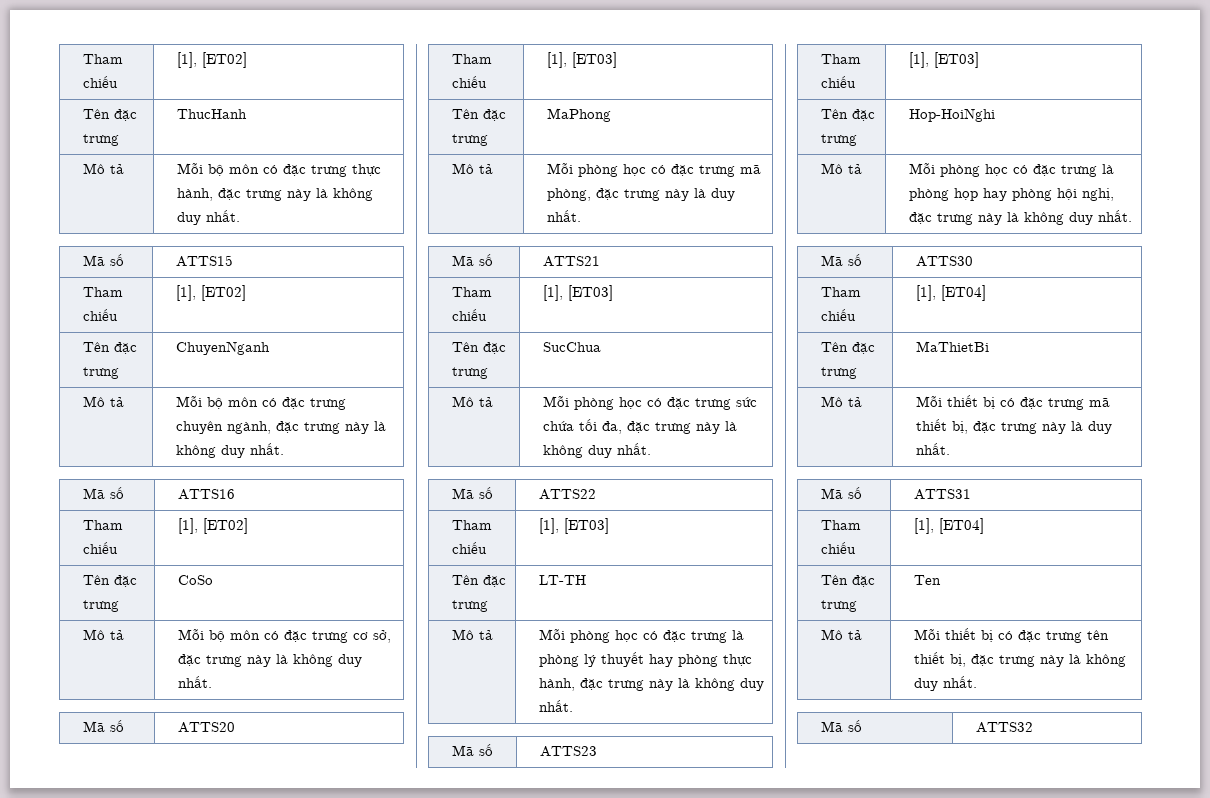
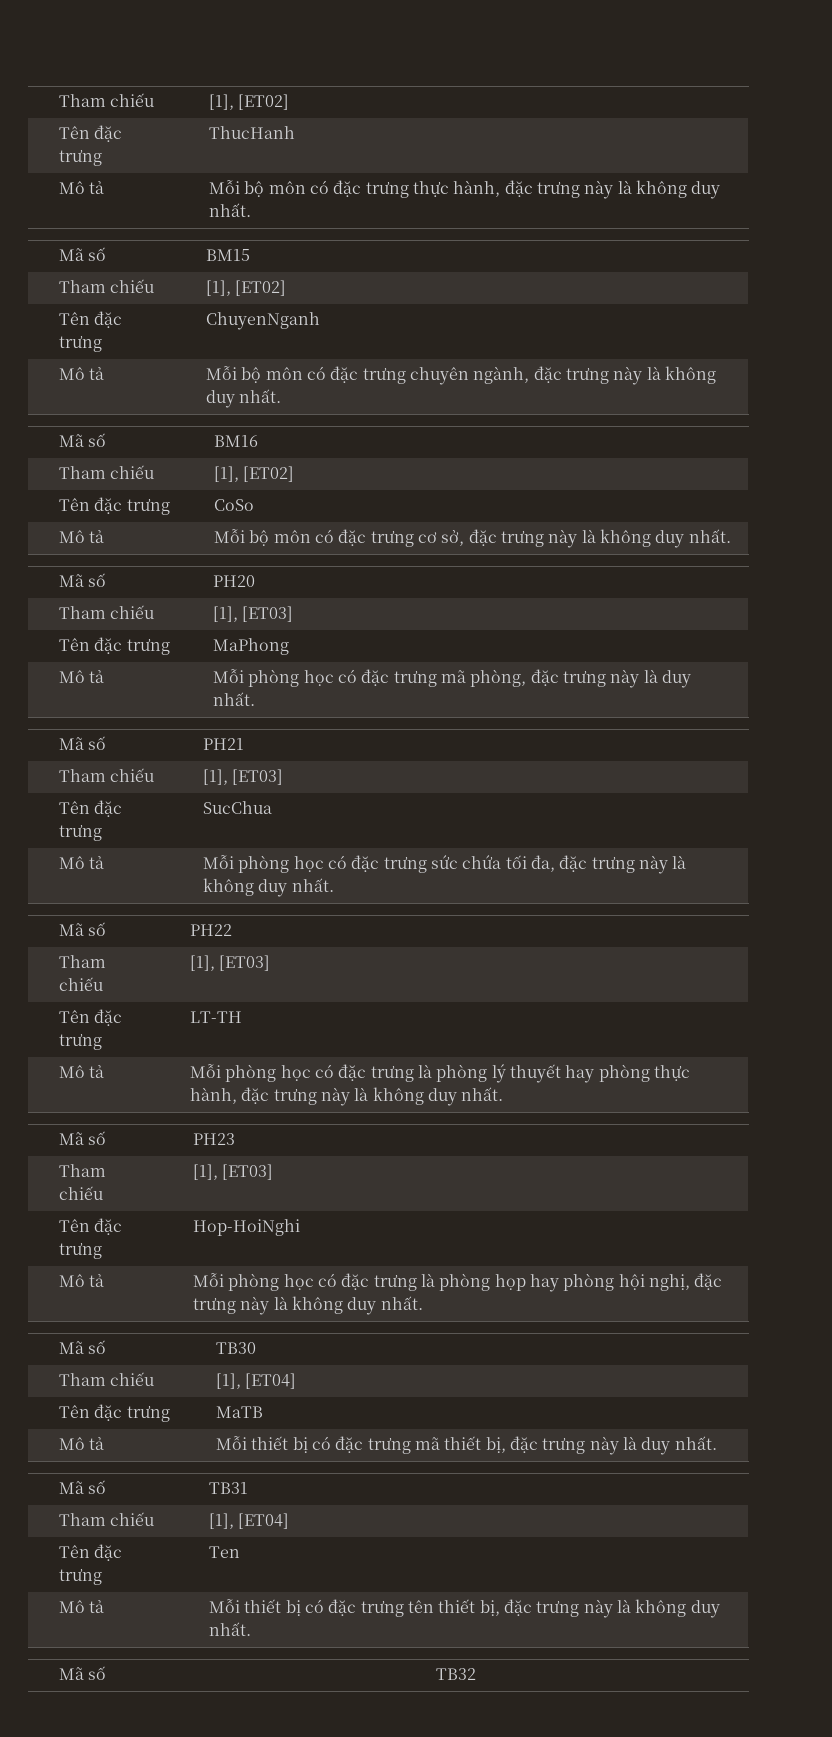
- Mã số | ATTS15
+ Mã số | BM15
- Mã số | ATTS16
+ Mã số | BM16
- Mã số | ATTS20
+ Mã số | PH20
- Mã số | ATTS21
+ Mã số | PH21
- Mã số | ATTS22
+ Mã số | PH22
- Mã số | ATTS23
+ Mã số | PH23
- Mã số | ATTS30
+ Mã số | TB30
  Tham chiếu | [1], [ET04]
- Tên đặc trưng | MaThietBi
+ Tên đặc trưng | MaTB
- Mã số | ATTS31
+ Mã số | TB31
- Mã số | ATTS32
+ Mã số | TB32

